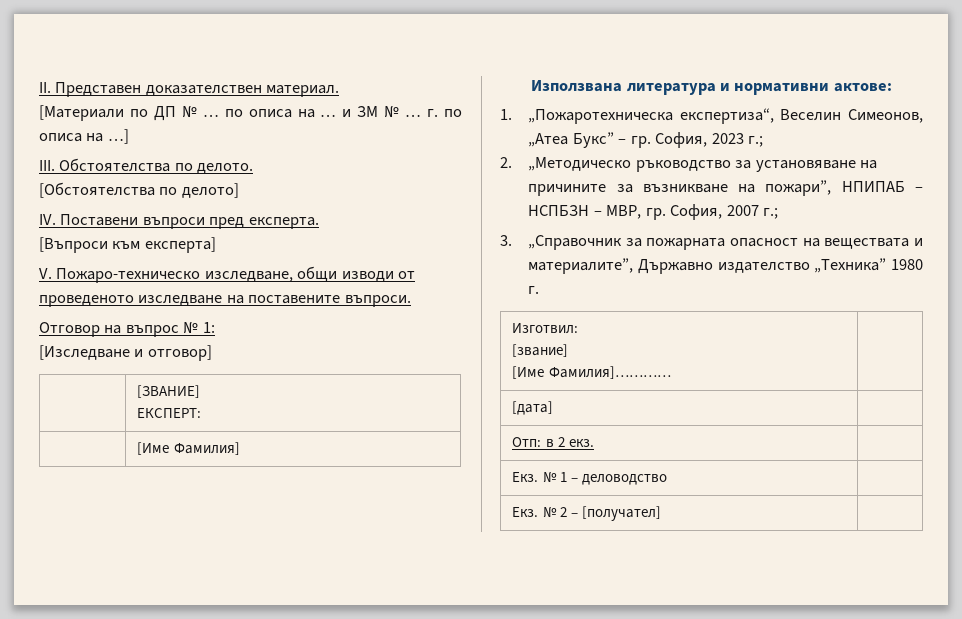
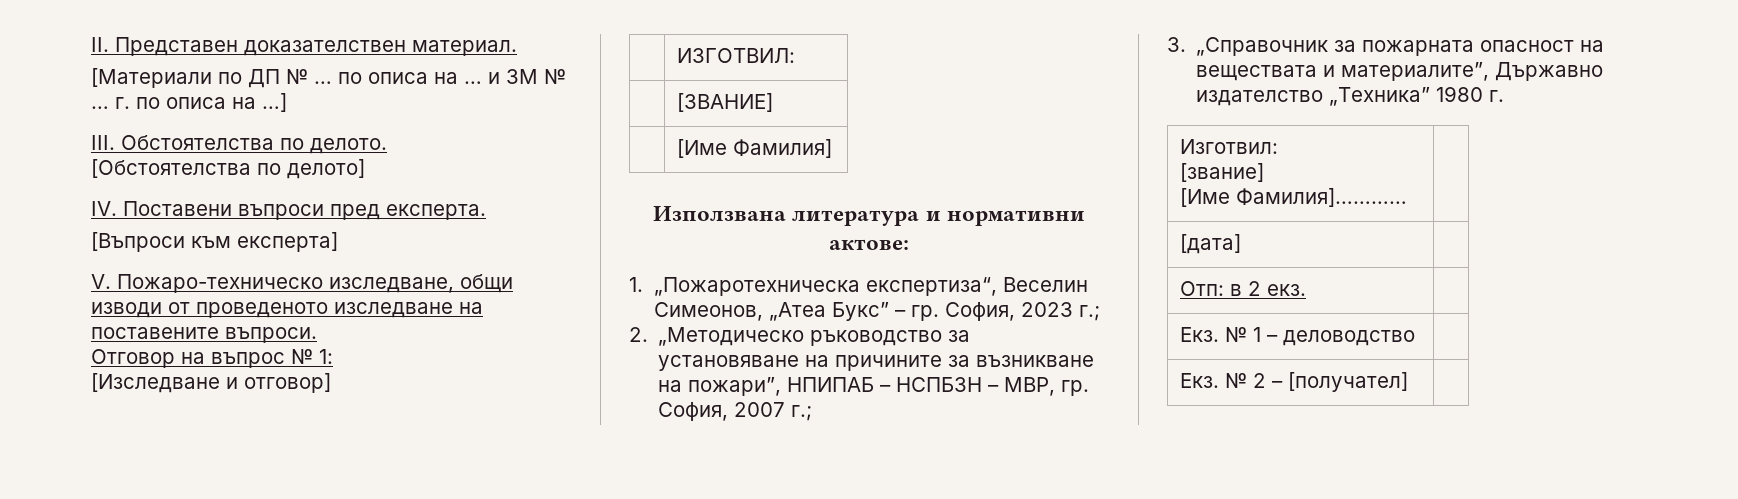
+ | ИЗГОТВИЛ:
  | [ЗВАНИЕ]
- ЕКСПЕРТ:

